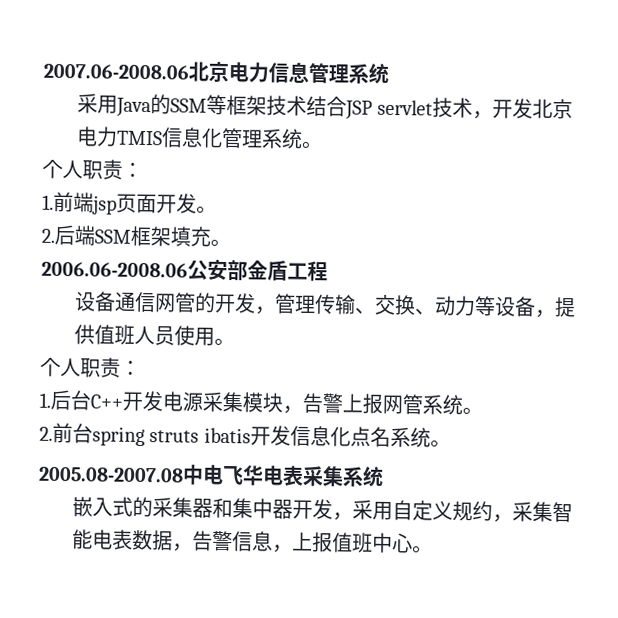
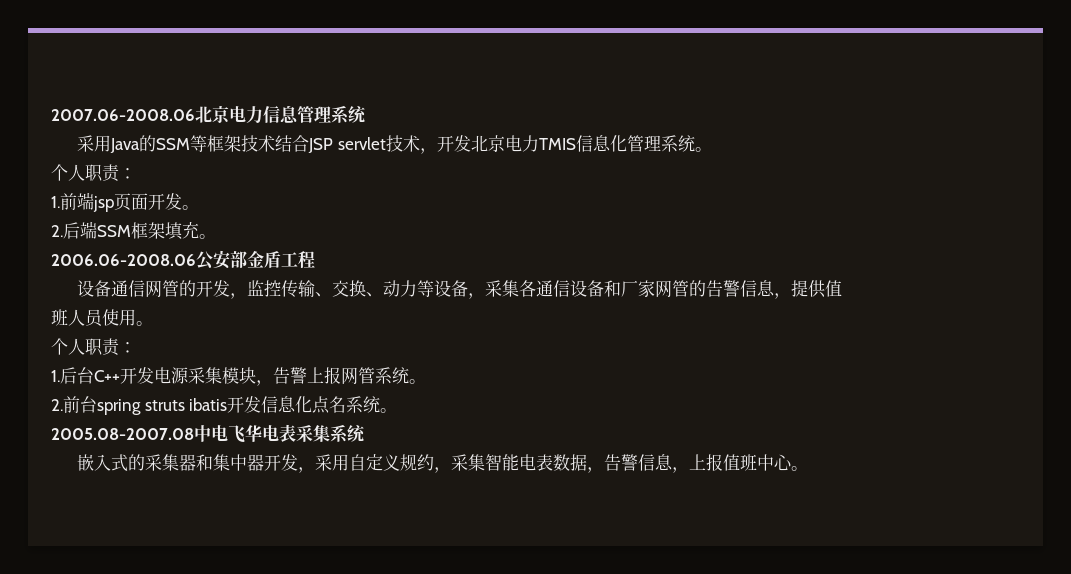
- 设备通信网管的开发，管理传输、交换、动力等设备，提供值班人员使用。
+ 设备通信网管的开发，监控传输、交换、动力等设备，采集各通信设备和厂家网管的告警信息，提供值
+ 班人员使用。

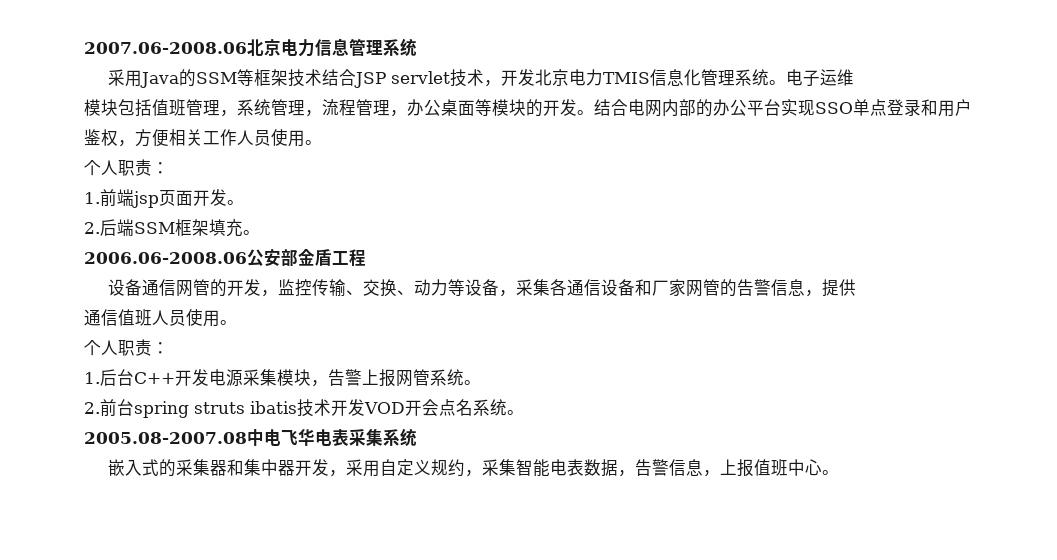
+ 电子运维
+ 模块包括值班管理，系统管理，流程管理，办公桌面等模块的开发。结合电网内部的办公平台实现SSO单点登录和用户鉴权，方便相关工作人员使用。
- 设备通信网管的开发，监控传输、交换、动力等设备，采集各通信设备和厂家网管的告警信息，提供值
- 班人员使用。
+ 设备通信网管的开发，监控传输、交换、动力等设备，采集各通信设备和厂家网管的告警信息，提供
+ 通信值班人员使用。
- 2.前台spring struts ibatis开发信息化点名系统。
+ 2.前台spring struts ibatis技术开发VOD开会点名系统。

